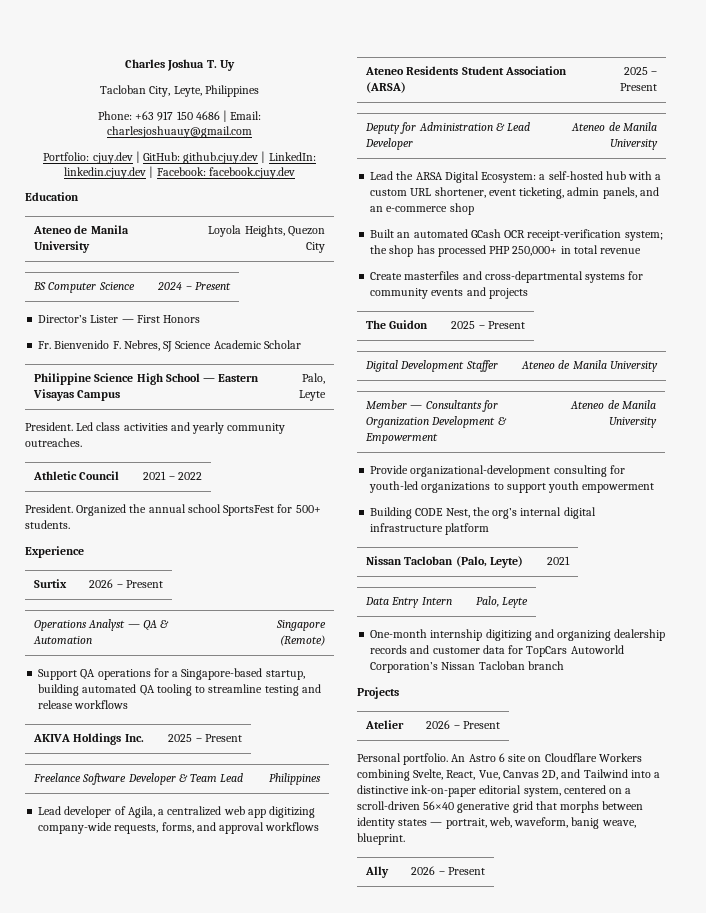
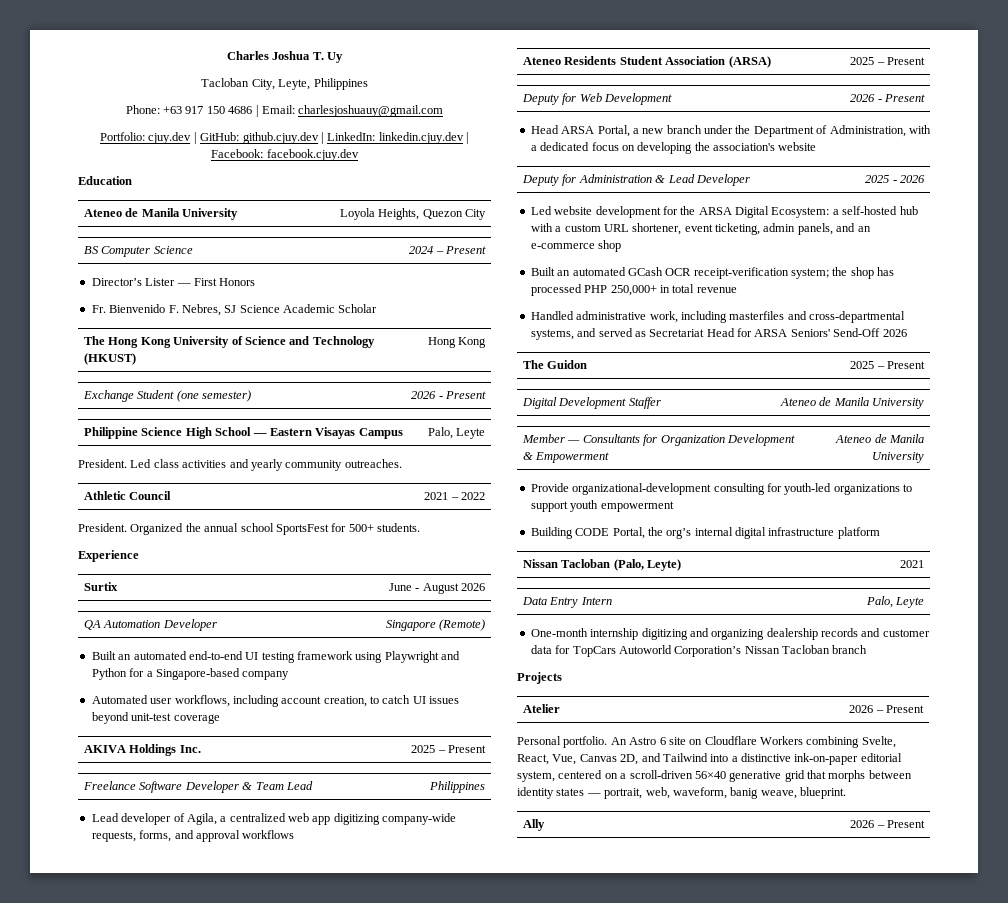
+ The Hong Kong University of Science and Technology (HKUST) | Hong Kong
+ Exchange Student (one semester) | 2026 - Present
- Surtix | 2026 – Present
- Operations Analyst — QA & Automation | Singapore (Remote)
+ Surtix | June - August 2026
+ QA Automation Developer | Singapore (Remote)
- Support QA operations for a Singapore-based startup, building automated QA tooling to streamline testing and release workflows
+ Built an automated end-to-end UI testing framework using Playwright and Python for a Singapore-based company
+ Automated user workflows, including account creation, to catch UI issues beyond unit-test coverage
+ Deputy for Web Development | 2026 - Present
+ Head ARSA Portal, a new branch under the Department of Administration, with a dedicated focus on developing the association's website
- Deputy for Administration & Lead Developer | Ateneo de Manila University
- Lead the ARSA Digital Ecosystem: a self-hosted hub with a custom URL shortener, event ticketing, admin panels, and an e-commerce shop
+ Deputy for Administration & Lead Developer | 2025 - 2026
+ Led website development for the ARSA Digital Ecosystem: a self-hosted hub with a custom URL shortener, event ticketing, admin panels, and an e-commerce shop
- Create masterfiles and cross-departmental systems for community events and projects
+ Handled administrative work, including masterfiles and cross-departmental systems, and served as Secretariat Head for ARSA Seniors' Send-Off 2026
- Building CODE Nest, the org’s internal digital infrastructure platform
+ Building CODE Portal, the org’s internal digital infrastructure platform

